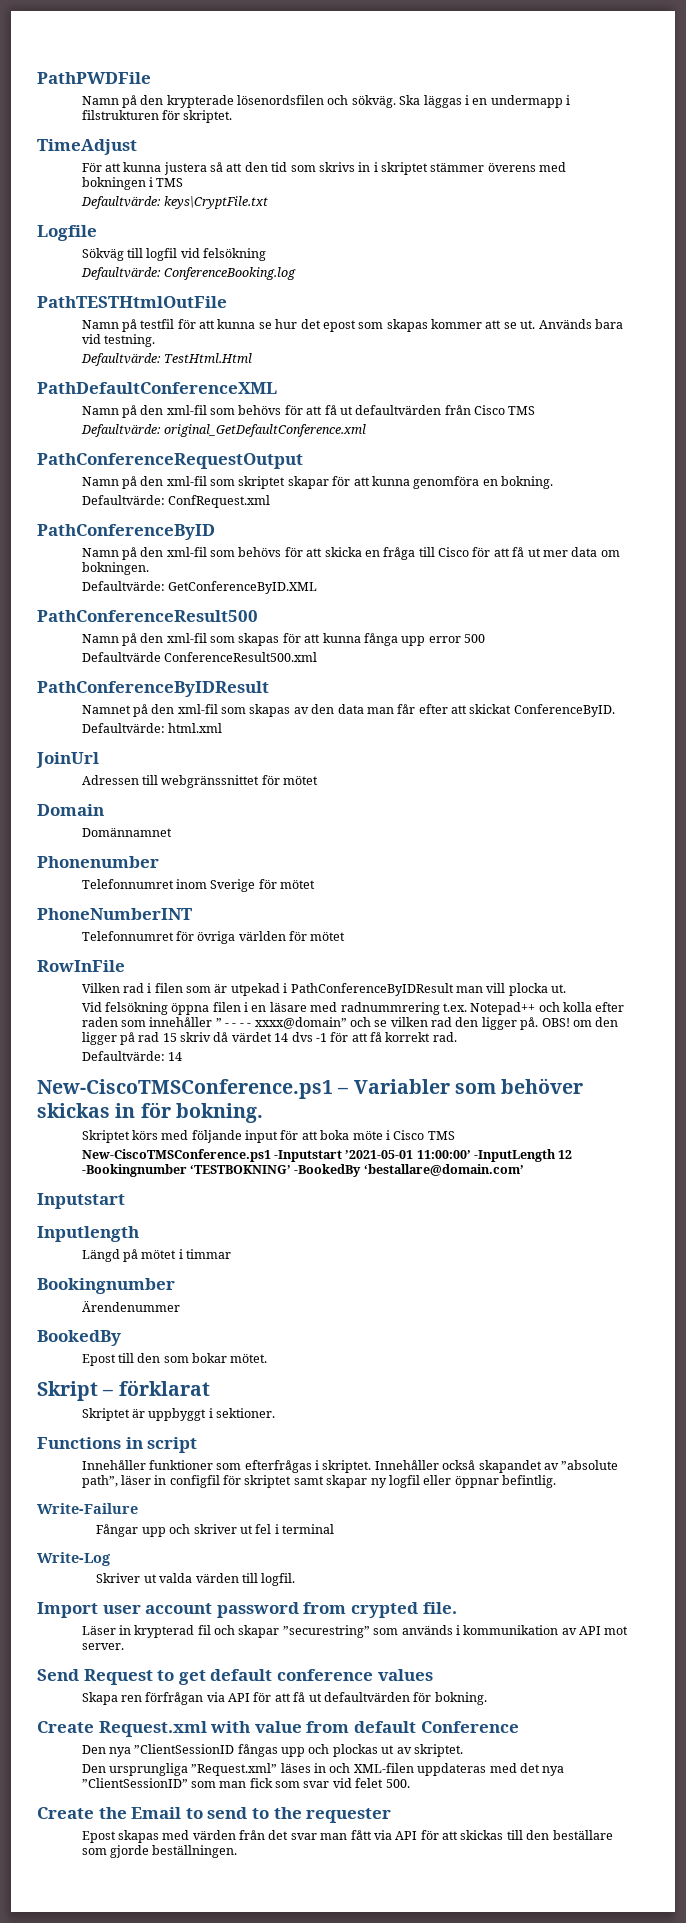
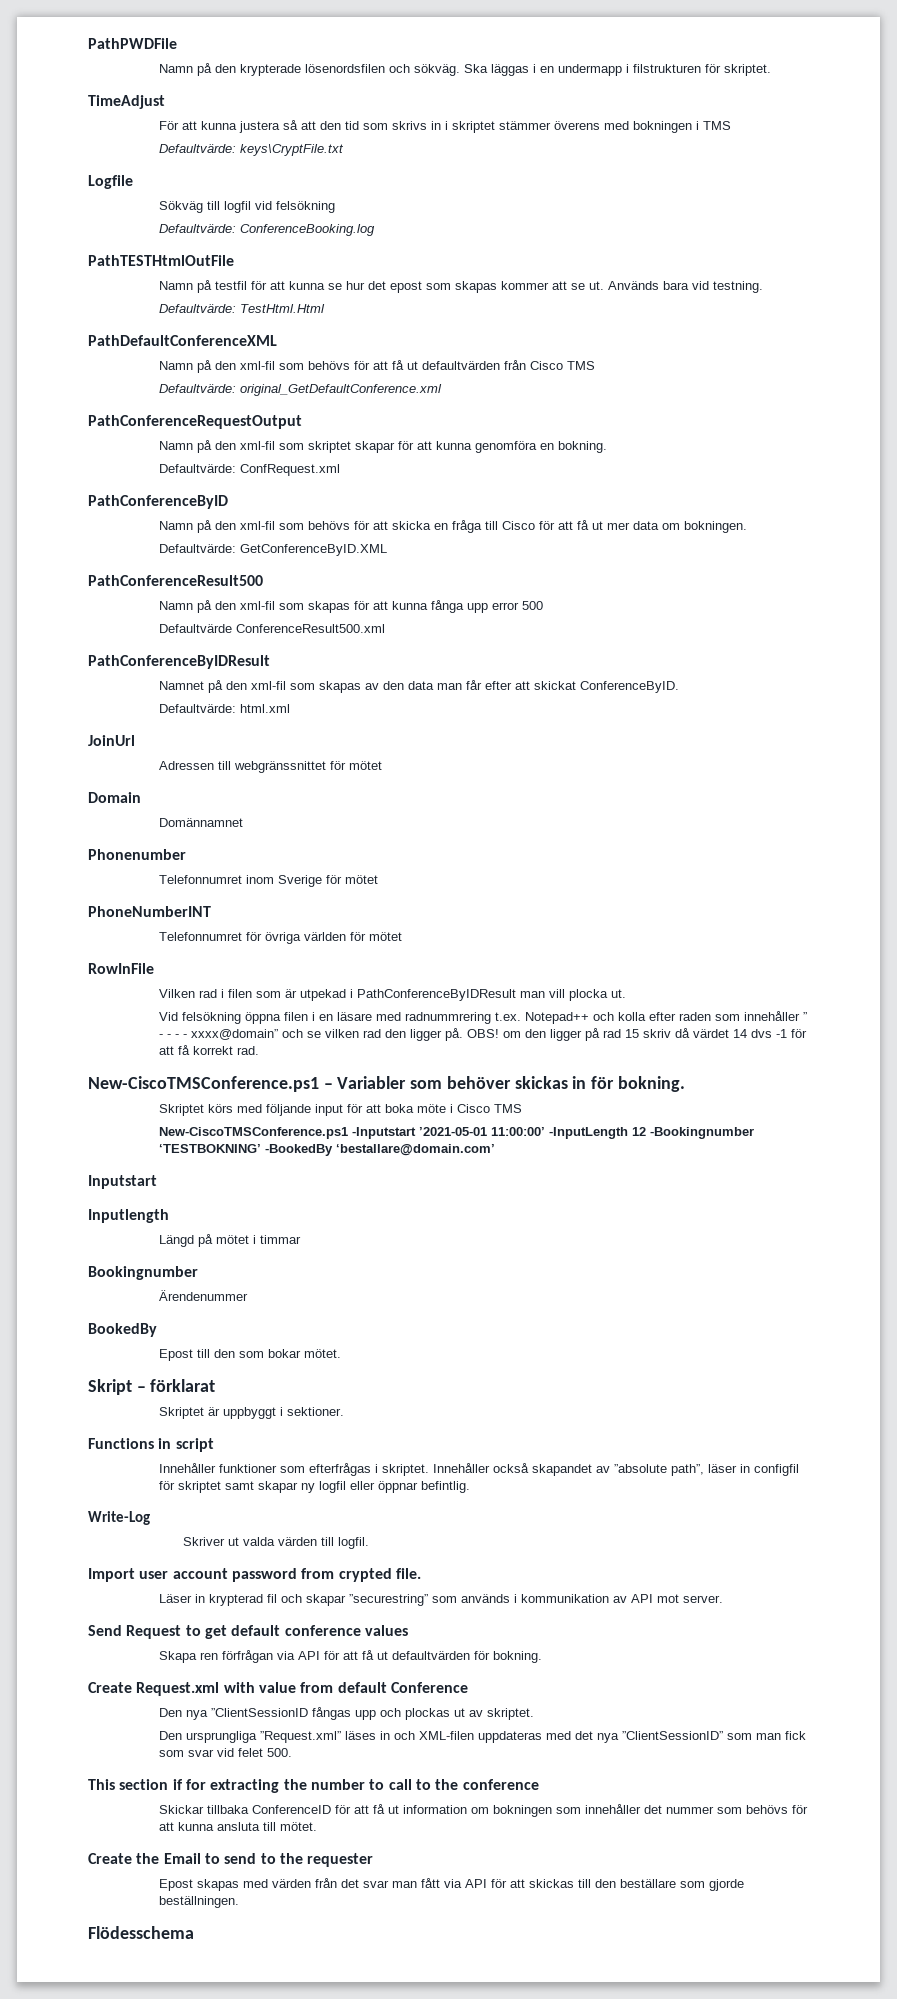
- Defaultvärde: 14
- Write-Failure
- Fångar upp och skriver ut fel i terminal
+ This section if for extracting the number to call to the conference
+ Skickar tillbaka ConferenceID för att få ut information om bokningen som innehåller det nummer som behövs för att kunna ansluta till mötet.
+ Flödesschema

